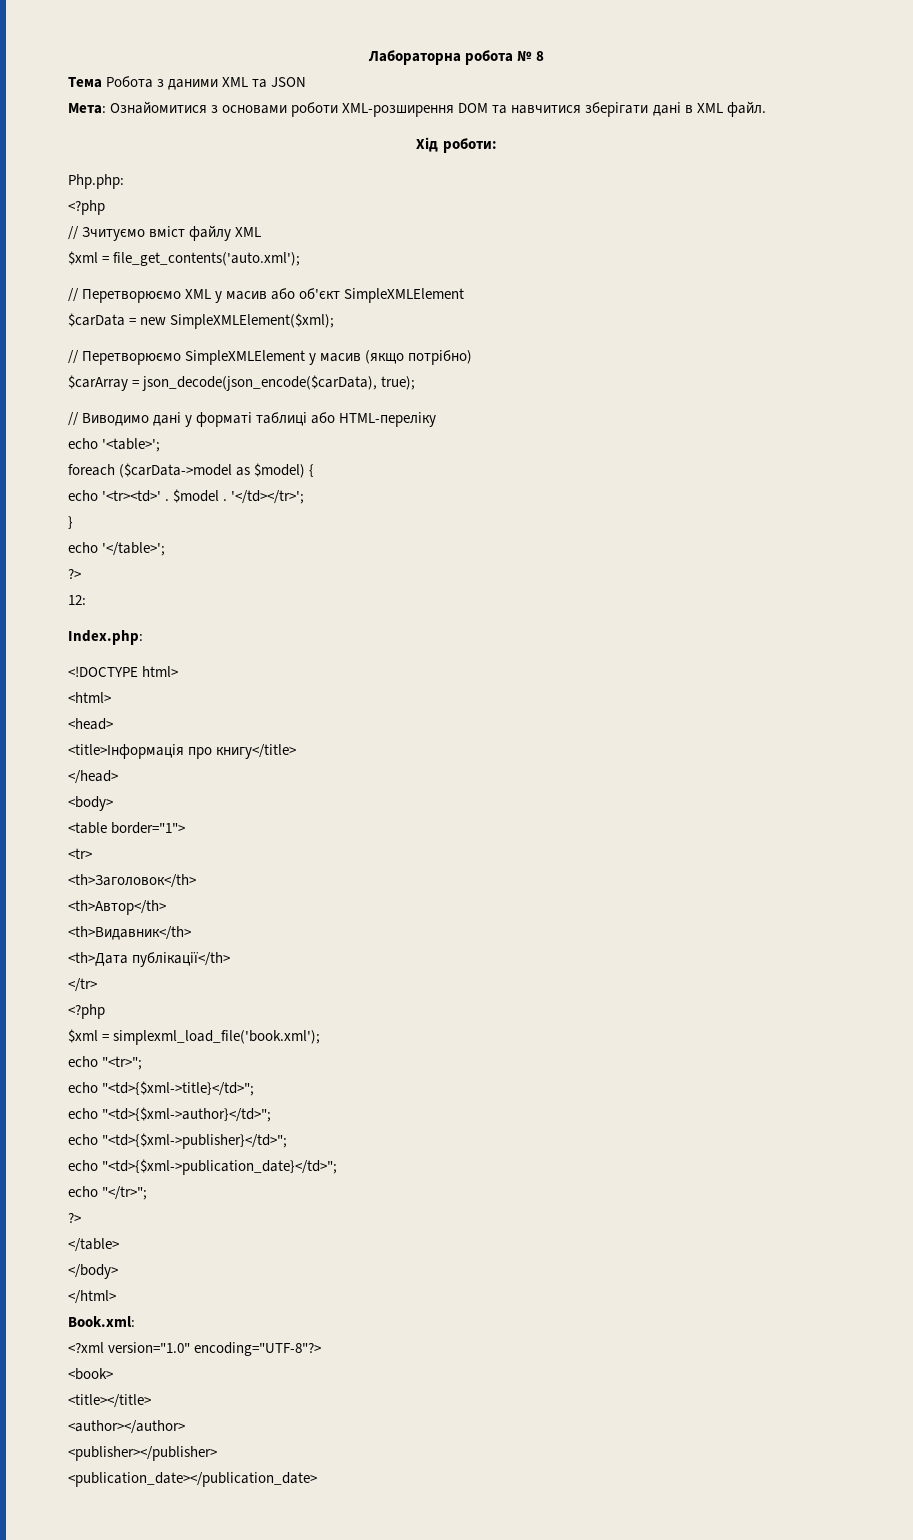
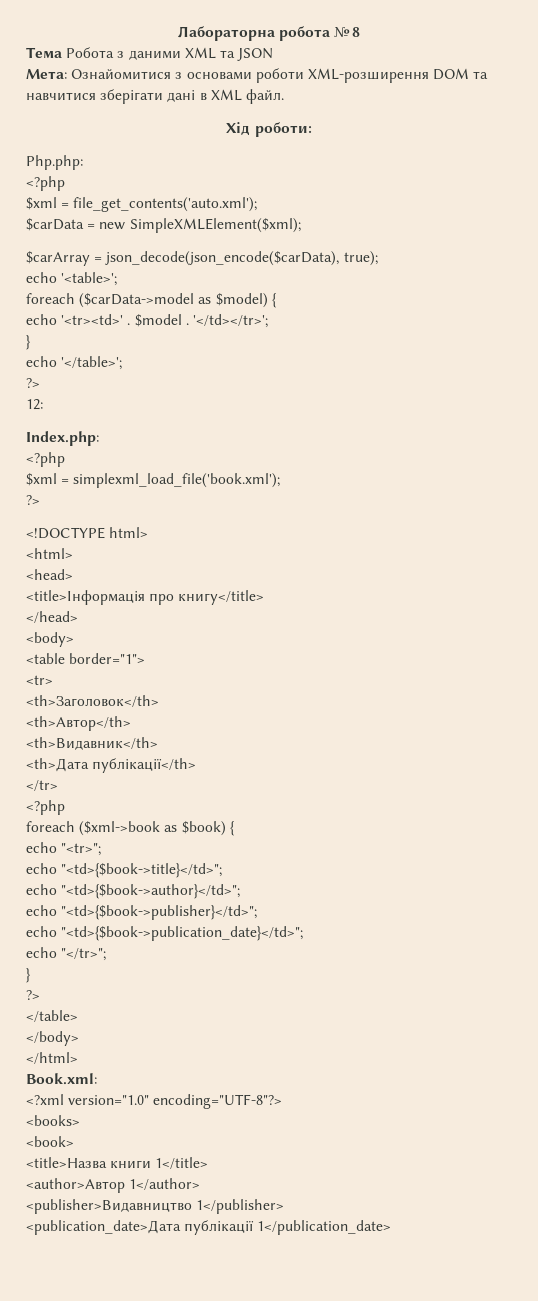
- // Зчитуємо вміст файлу XML
  $xml = file_get_contents('auto.xml');
- // Перетворюємо XML у масив або об'єкт SimpleXMLElement
  $carData = new SimpleXMLElement($xml);
- // Перетворюємо SimpleXMLElement у масив (якщо потрібно)
  $carArray = json_decode(json_encode($carData), true);
- // Виводимо дані у форматі таблиці або HTML-переліку
  Index.php:
+ <?php
+ $xml = simplexml_load_file('book.xml');
+ ?>
- $xml = simplexml_load_file('book.xml');
+ foreach ($xml->book as $book) {
- echo "<td>{$xml->title}</td>";
- echo "<td>{$xml->author}</td>";
- echo "<td>{$xml->publisher}</td>";
- echo "<td>{$xml->publication_date}</td>";
+ echo "<td>{$book->title}</td>";
+ echo "<td>{$book->author}</td>";
+ echo "<td>{$book->publisher}</td>";
+ echo "<td>{$book->publication_date}</td>";
  echo "</tr>";
+ }
+ <books>
- <title></title>
- <author></author>
- <publisher></publisher>
- <publication_date></publication_date>
+ <title>Назва книги 1</title>
+ <author>Автор 1</author>
+ <publisher>Видавництво 1</publisher>
+ <publication_date>Дата публікації 1</publication_date>

